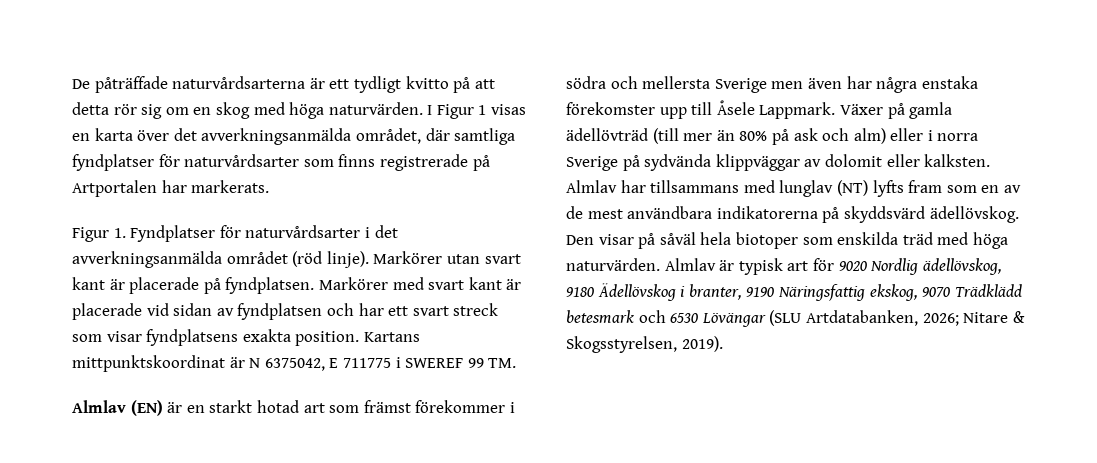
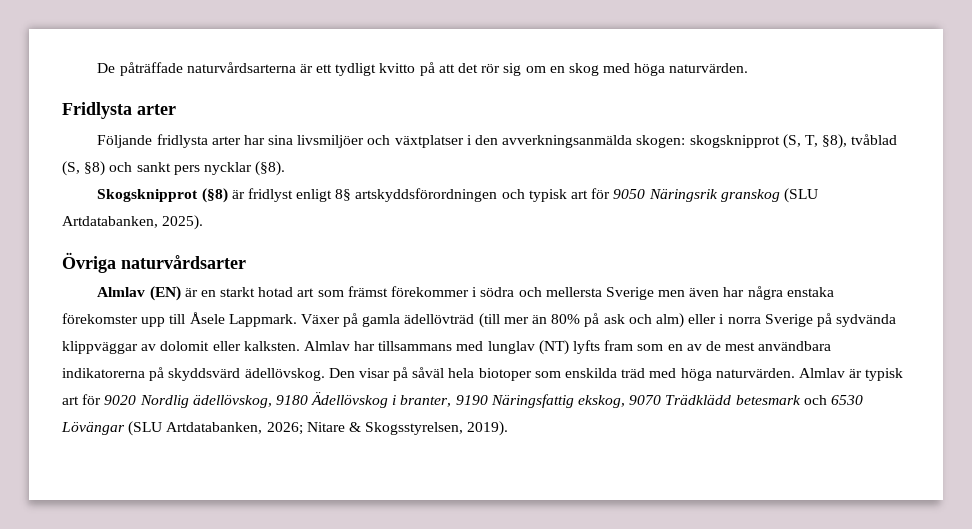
- De påträffade naturvårdsarterna är ett tydligt kvitto på att detta rör sig om en skog med höga naturvärden. I Figur 1 visas en karta över det avverkningsanmälda området, där samtliga fyndplatser för naturvårdsarter som finns registrerade på Artportalen har markerats.
- Figur 1. Fyndplatser för naturvårdsarter i det avverkningsanmälda området (röd linje). Markörer utan svart kant är placerade på fyndplatsen. Markörer med svart kant är placerade vid sidan av fyndplatsen och har ett svart streck som visar fyndplatsens exakta position. Kartans mittpunktskoordinat är N 6375042, E 711775 i SWEREF 99 TM.
+ De påträffade naturvårdsarterna är ett tydligt kvitto på att det rör sig om en skog med höga naturvärden.
+ Fridlysta arter
+ Följande fridlysta arter har sina livsmiljöer och växtplatser i den avverkningsanmälda skogen: skogsknipprot (S, T, §8), tvåblad (S, §8) och sankt pers nycklar (§8).
+ Skogsknipprot (§8) är fridlyst enligt 8§ artskyddsförordningen och typisk art för 9050 Näringsrik granskog (SLU Artdatabanken, 2025).
+ Övriga naturvårdsarter

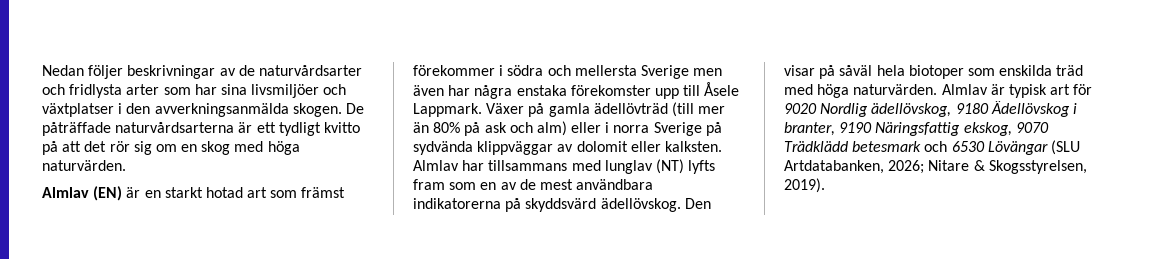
+ Nedan följer beskrivningar av de naturvårdsarter och fridlysta arter som har sina livsmiljöer och växtplatser i den avverkningsanmälda skogen.
- Fridlysta arter
- Följande fridlysta arter har sina livsmiljöer och växtplatser i den avverkningsanmälda skogen: skogsknipprot (S, T, §8), tvåblad (S, §8) och sankt pers nycklar (§8).
- Skogsknipprot (§8) är fridlyst enligt 8§ artskyddsförordningen och typisk art för 9050 Näringsrik granskog (SLU Artdatabanken, 2025).
- Övriga naturvårdsarter

